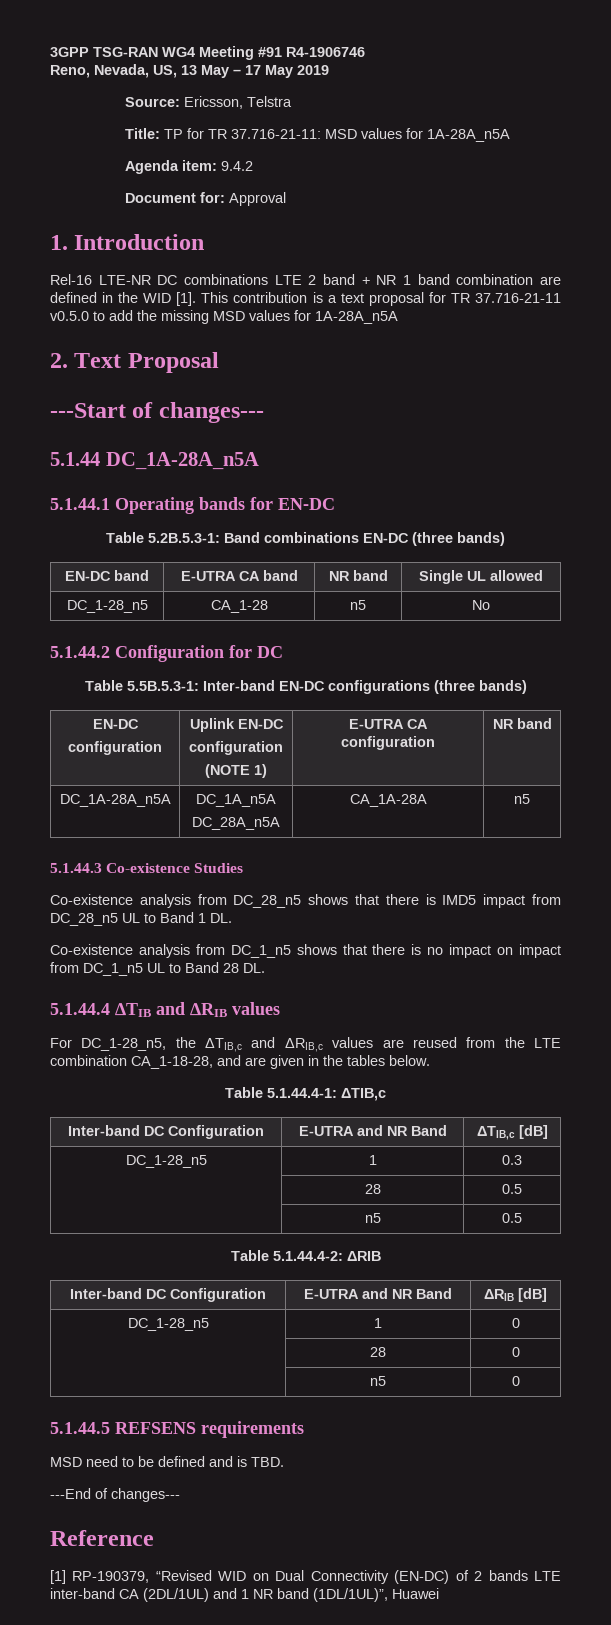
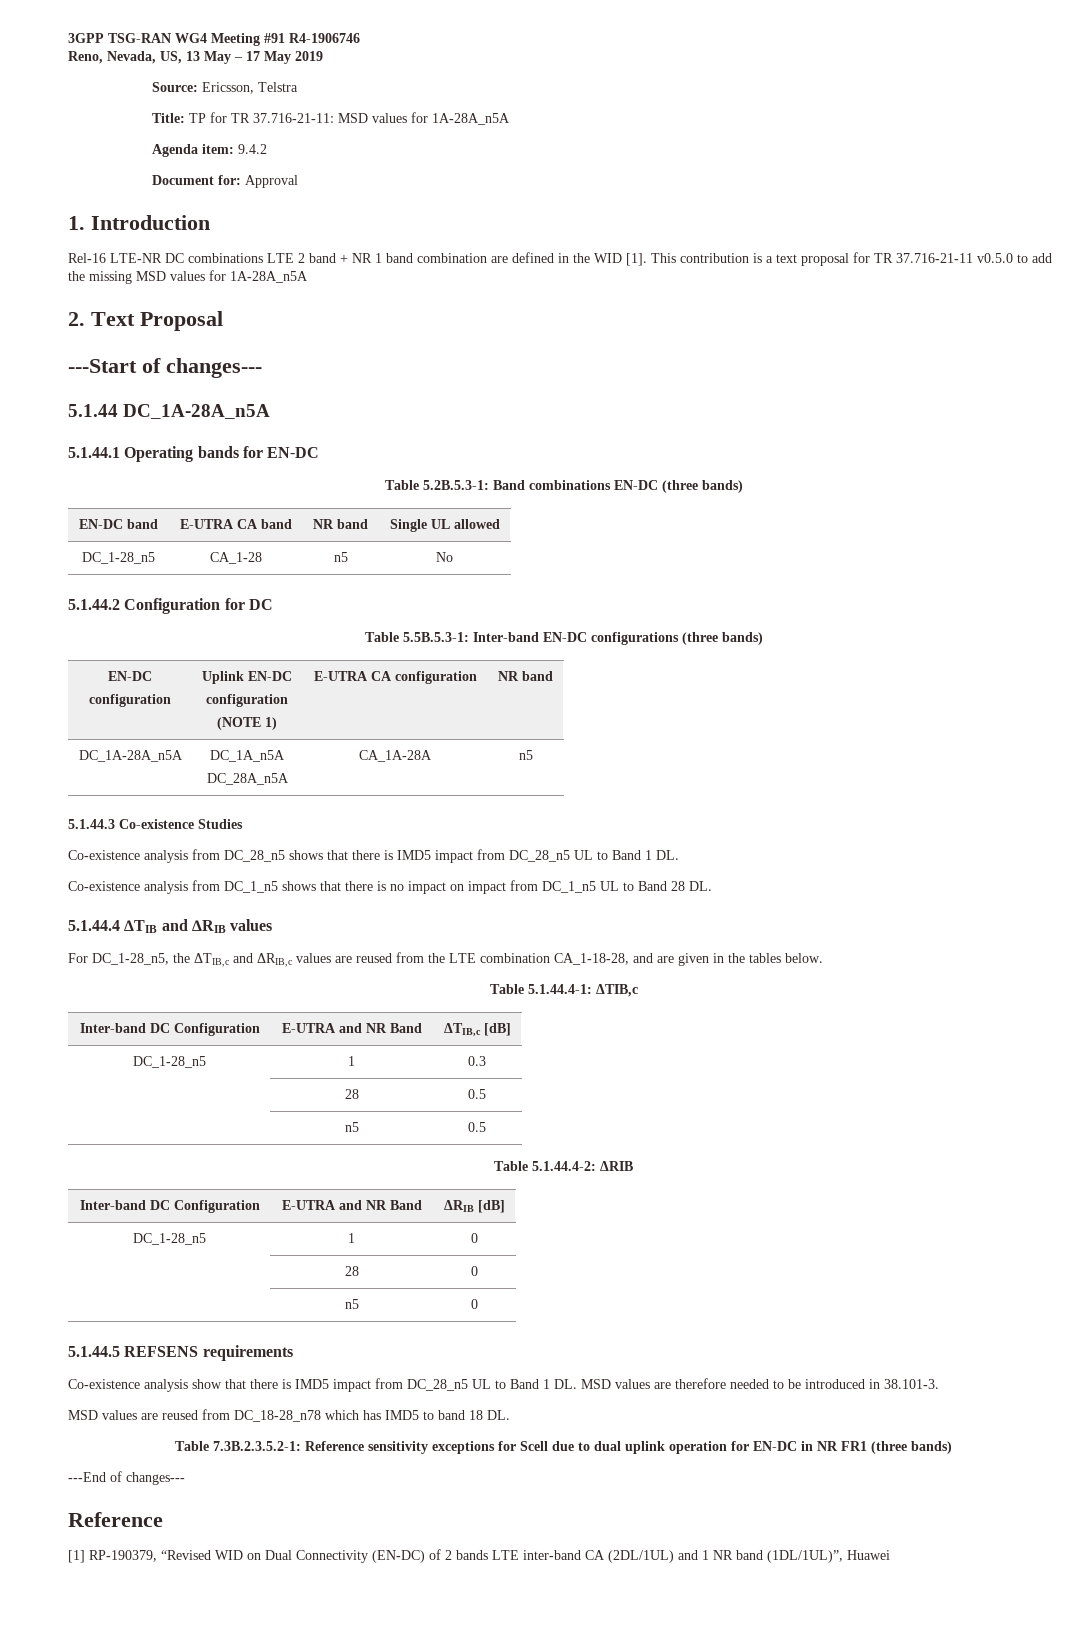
- MSD need to be defined and is TBD.
+ Co-existence analysis show that there is IMD5 impact from DC_28_n5 UL to Band 1 DL. MSD values are therefore needed to be introduced in 38.101-3.
+ MSD values are reused from DC_18-28_n78 which has IMD5 to band 18 DL.
+ Table 7.3B.2.3.5.2-1: Reference sensitivity exceptions for Scell due to dual uplink operation for EN-DC in NR FR1 (three bands)

